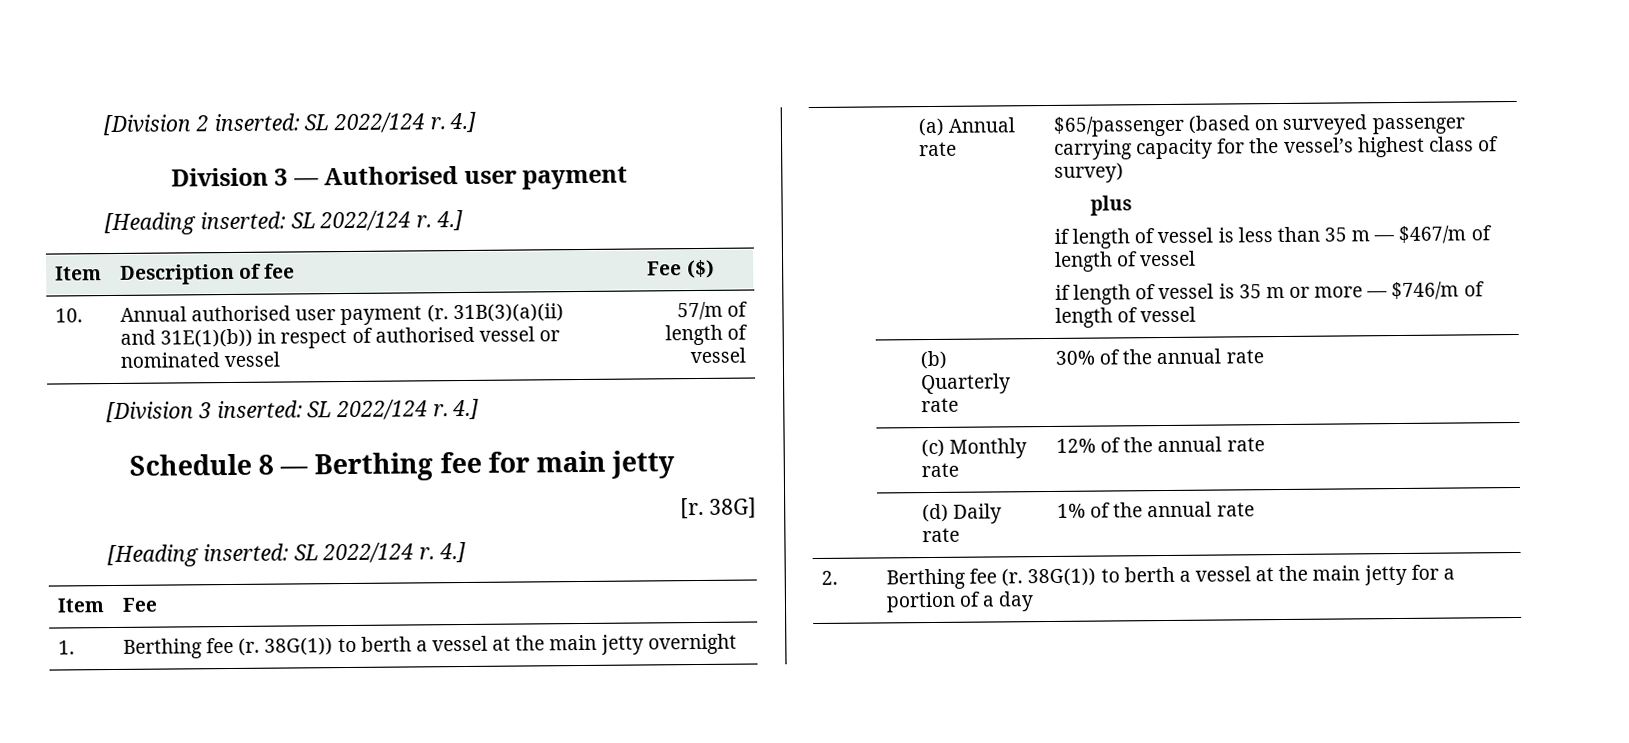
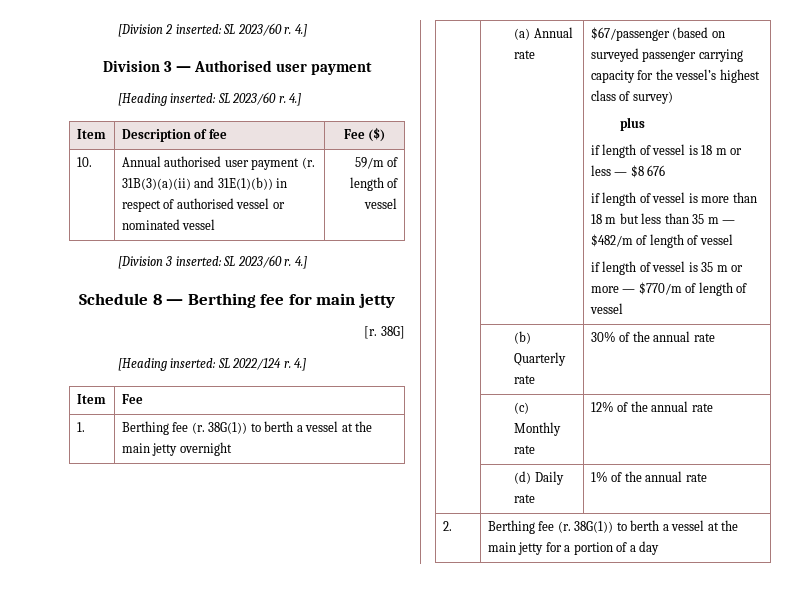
- [Division 2 inserted: SL 2022/124 r.
+ [Division 2 inserted: SL 2023/60 r.
  Division 3 — Authorised user payment
- [Heading inserted: SL 2022/124 r.
+ [Heading inserted: SL 2023/60 r.
- 10. | Annual authorised user payment (r. 31B(3)(a)(ii) and 31E(1)(b)) in respect of authorised vessel or nominated vessel | 57/m of length of vessel
+ 10. | Annual authorised user payment (r. 31B(3)(a)(ii) and 31E(1)(b)) in respect of authorised vessel or nominated vessel | 59/m of length of vessel
- [Division 3 inserted: SL 2022/124 r.
+ [Division 3 inserted: SL 2023/60 r.
- $65/passenger (based on surveyed passenger carrying capacity for the vessel’s highest class of survey)
+ $67/passenger (based on surveyed passenger carrying capacity for the vessel’s highest class of survey)
- if length of vessel is less than 35 m — $467/m of length of vessel
+ if length of vessel is 18 m or less — $8 676
+ if length of vessel is more than 18 m but less than 35 m — $482/m of length of vessel
- if length of vessel is 35 m or more — $746/m of length of vessel
+ if length of vessel is 35 m or more — $770/m of length of vessel

